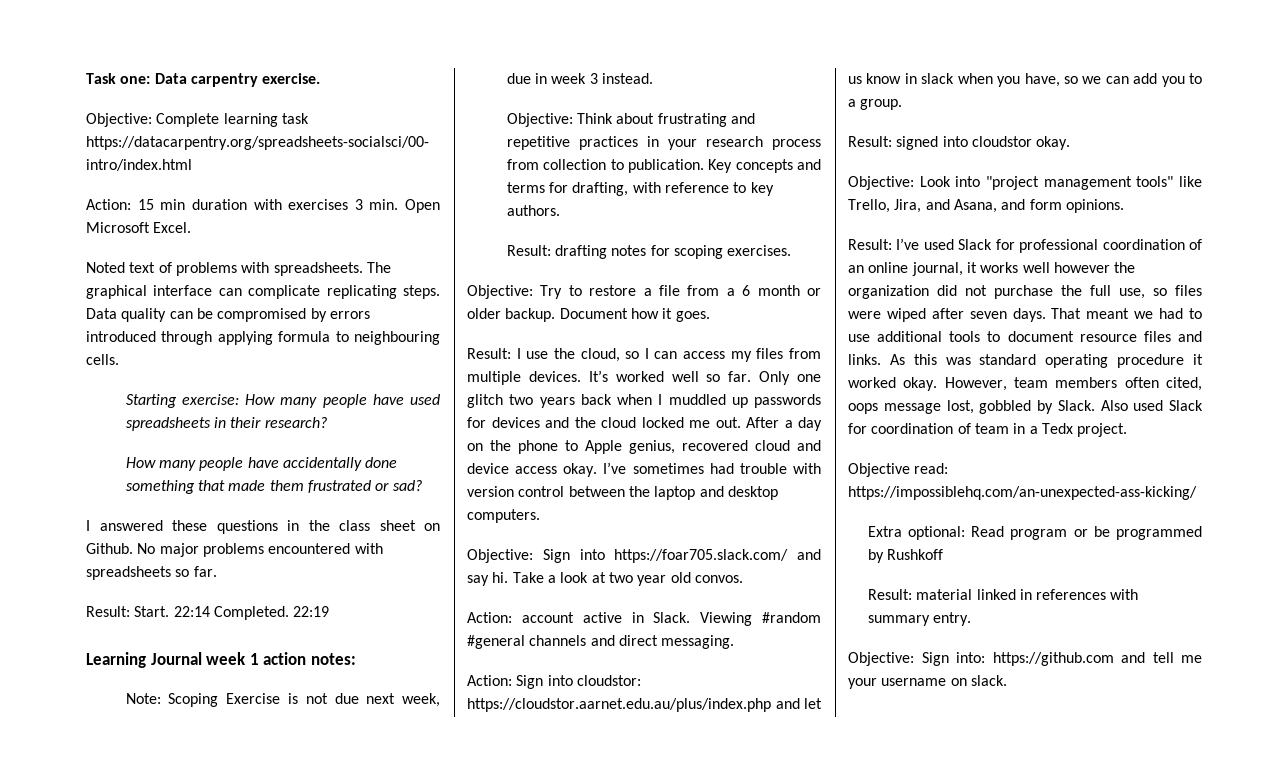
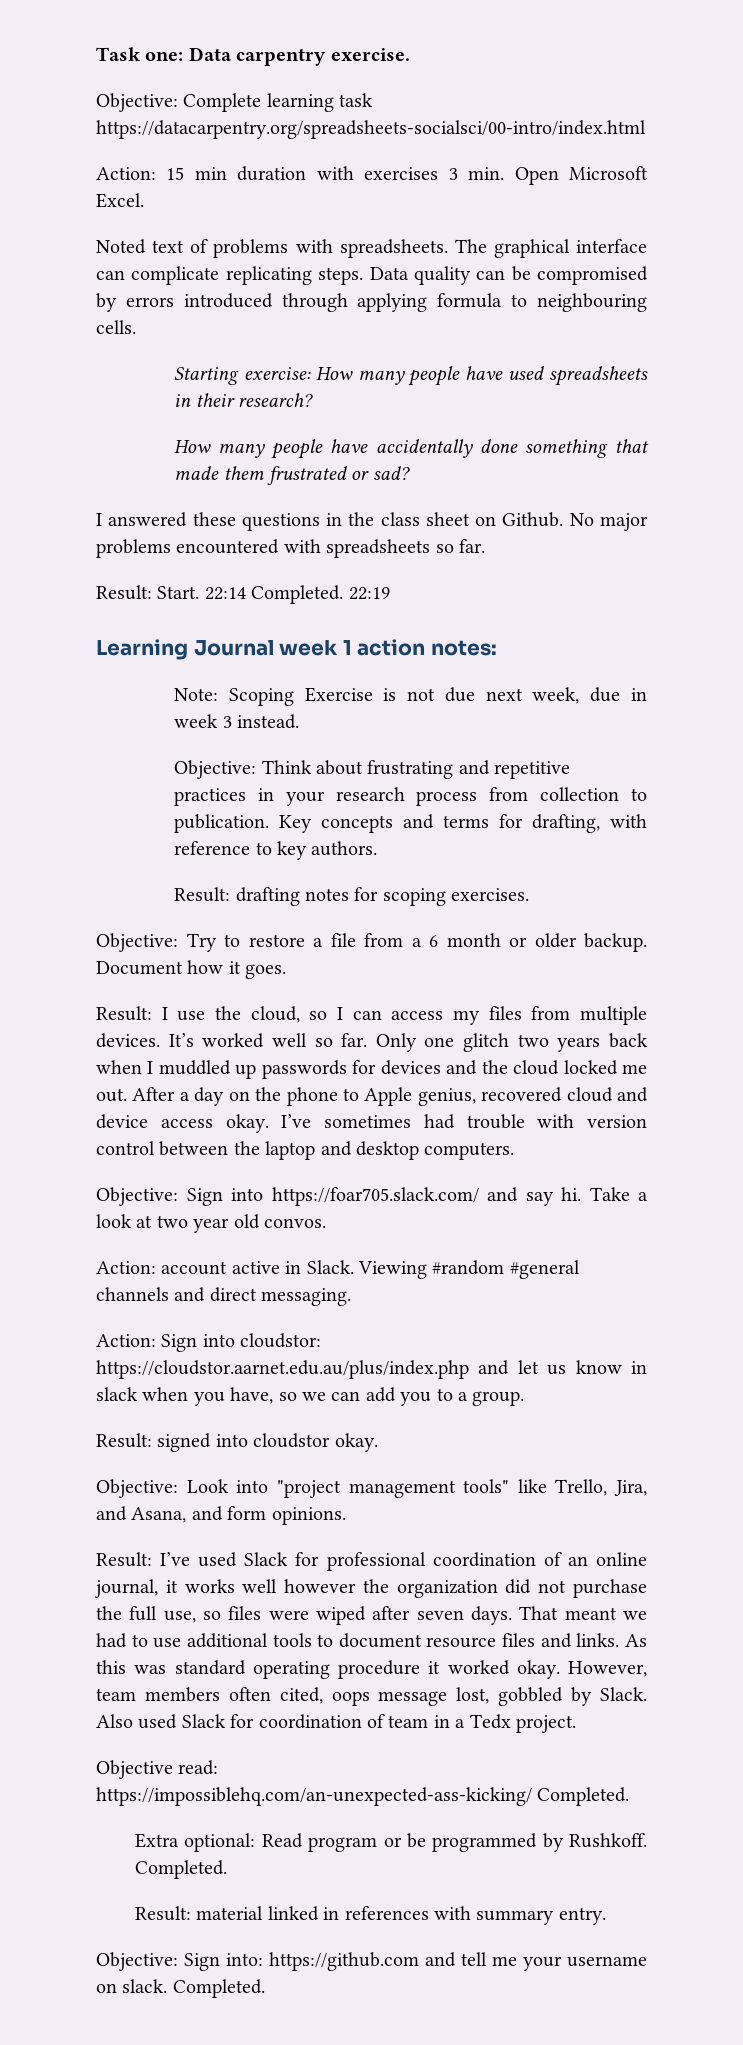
- Objective read: https://impossiblehq.com/an-unexpected-ass-kicking/
+ Objective read: https://impossiblehq.com/an-unexpected-ass-kicking/ Completed.
- Extra optional: Read program or be programmed by Rushkoff
+ Extra optional: Read program or be programmed by Rushkoff. Completed.
- Objective: Sign into: https://github.com and tell me your username on slack.
+ Objective: Sign into: https://github.com and tell me your username on slack. Completed.

